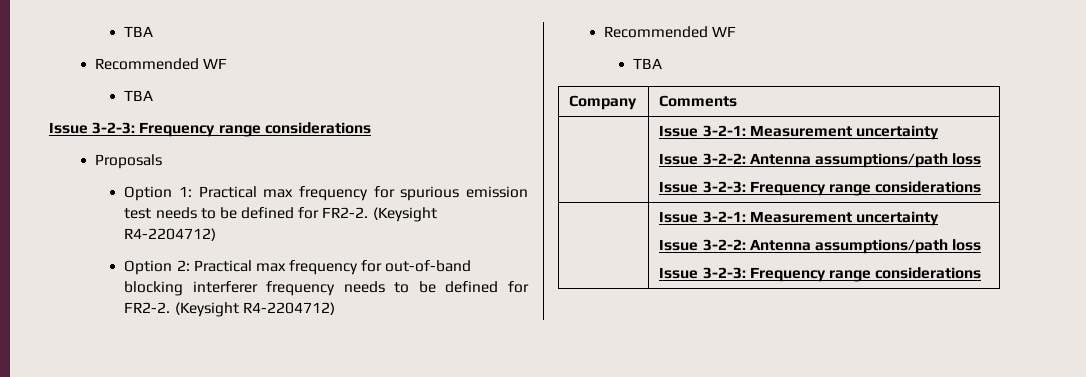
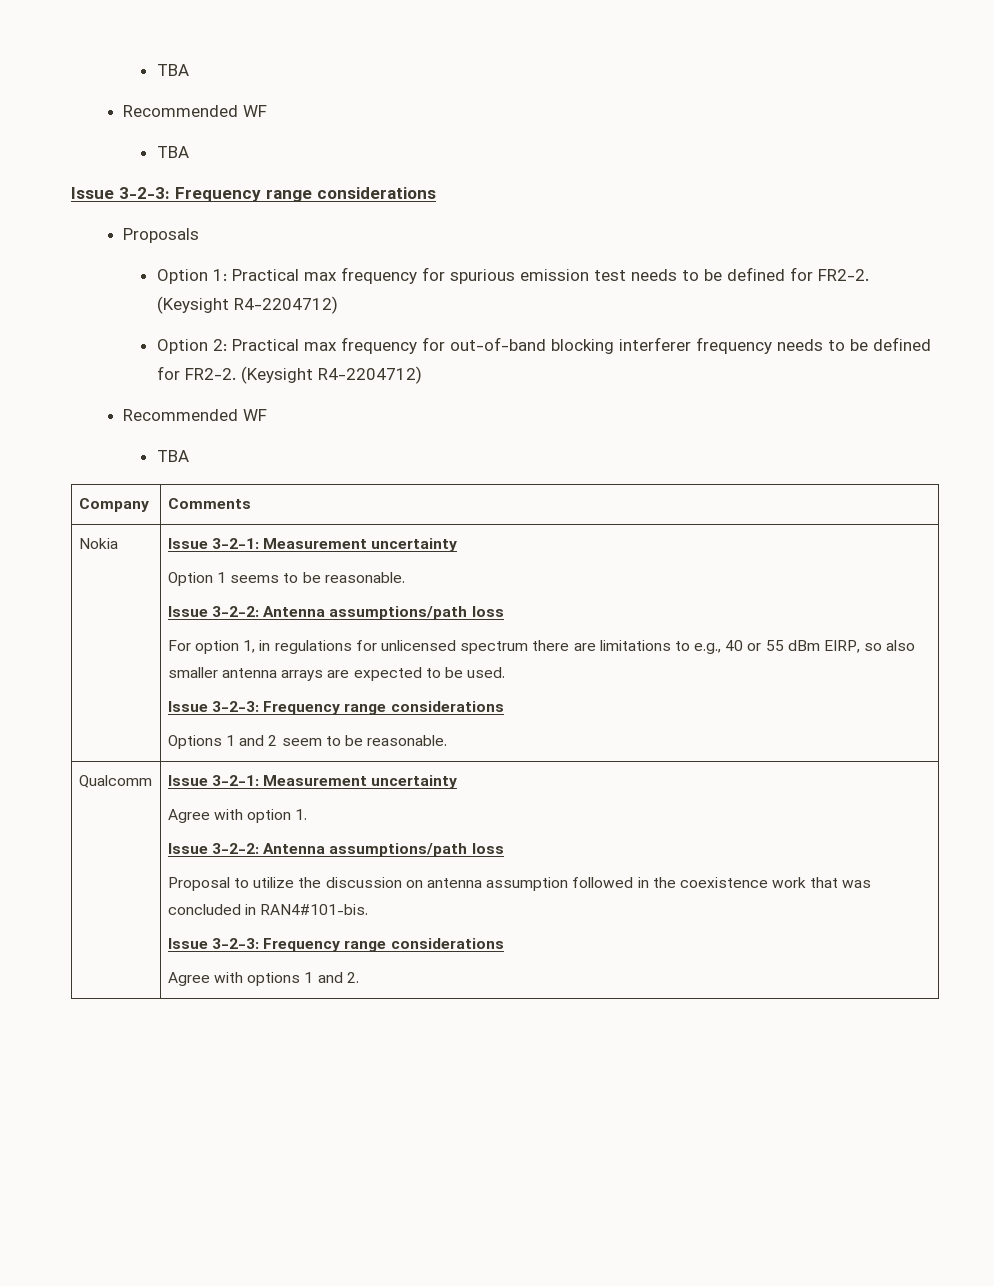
  Company | Comments
- | Issue 3-2-1: Measurement uncertainty
+ Nokia | Issue 3-2-1: Measurement uncertainty
+ Option 1 seems to be reasonable.
  Issue 3-2-2: Antenna assumptions/path loss
+ For option 1, in regulations for unlicensed spectrum there are limitations to e.g., 40 or 55 dBm EIRP, so also smaller antenna arrays are expected to be used.
  Issue 3-2-3: Frequency range considerations
- | Issue 3-2-1: Measurement uncertainty
+ Options 1 and 2 seem to be reasonable.
+ Qualcomm | Issue 3-2-1: Measurement uncertainty
+ Agree with option 1.
  Issue 3-2-2: Antenna assumptions/path loss
+ Proposal to utilize the discussion on antenna assumption followed in the coexistence work that was concluded in RAN4#101-bis.
  Issue 3-2-3: Frequency range considerations
+ Agree with options 1 and 2.

